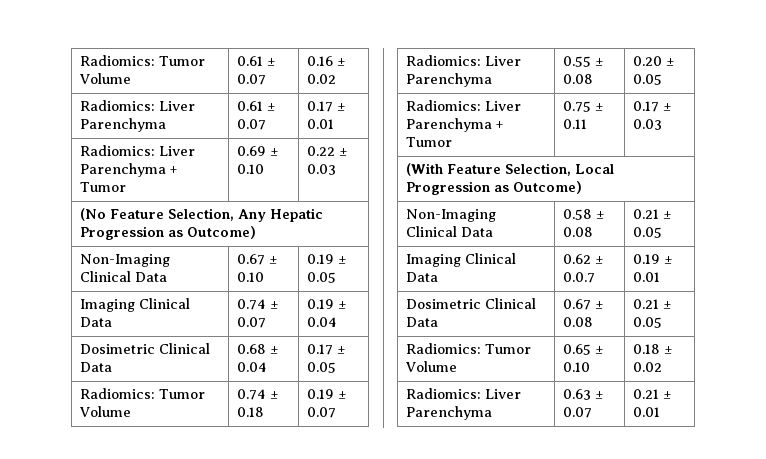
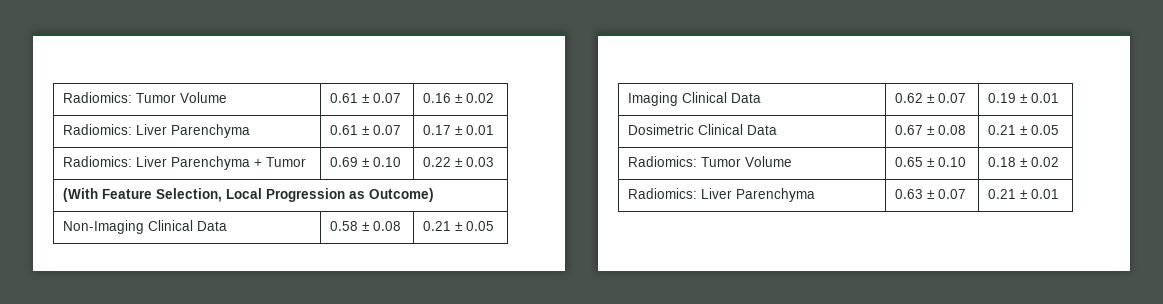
- (No Feature Selection, Any Hepatic Progression as Outcome)
- Non-Imaging Clinical Data | 0.67 ± 0.10 | 0.19 ± 0.05
- Imaging Clinical Data | 0.74 ± 0.07 | 0.19 ± 0.04
- Dosimetric Clinical Data | 0.68 ± 0.04 | 0.17 ± 0.05
- Radiomics: Tumor Volume | 0.74 ± 0.18 | 0.19 ± 0.07
- Radiomics: Liver Parenchyma | 0.55 ± 0.08 | 0.20 ± 0.05
- Radiomics: Liver Parenchyma + Tumor | 0.75 ± 0.11 | 0.17 ± 0.03
- Imaging Clinical Data | 0.62 ± 0.0.7 | 0.19 ± 0.01
+ Imaging Clinical Data | 0.62 ± 0.07 | 0.19 ± 0.01

